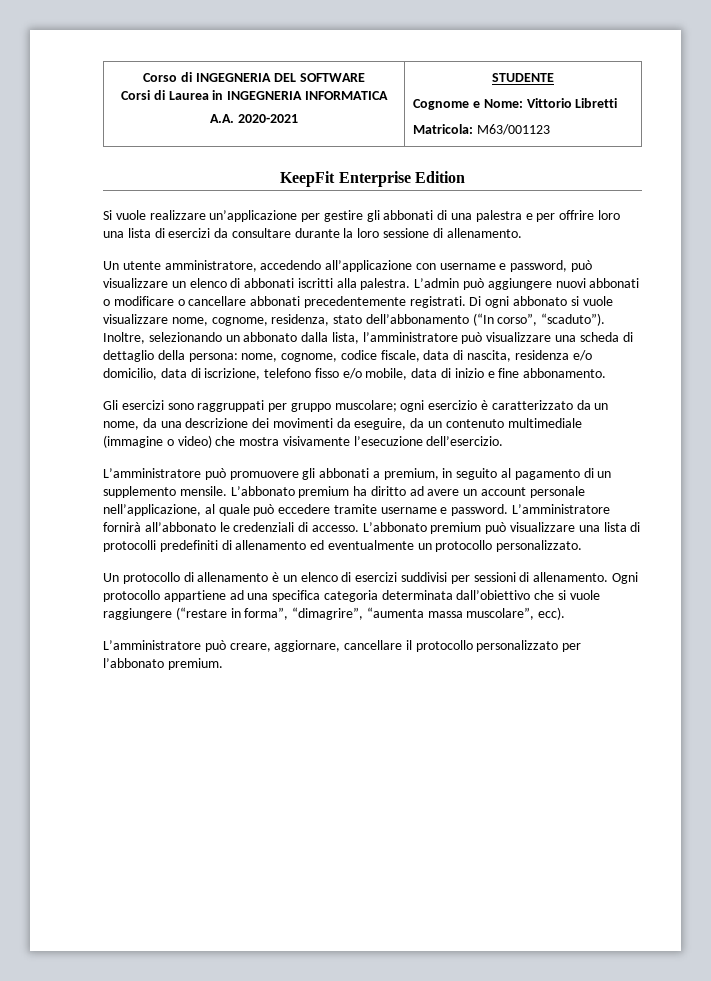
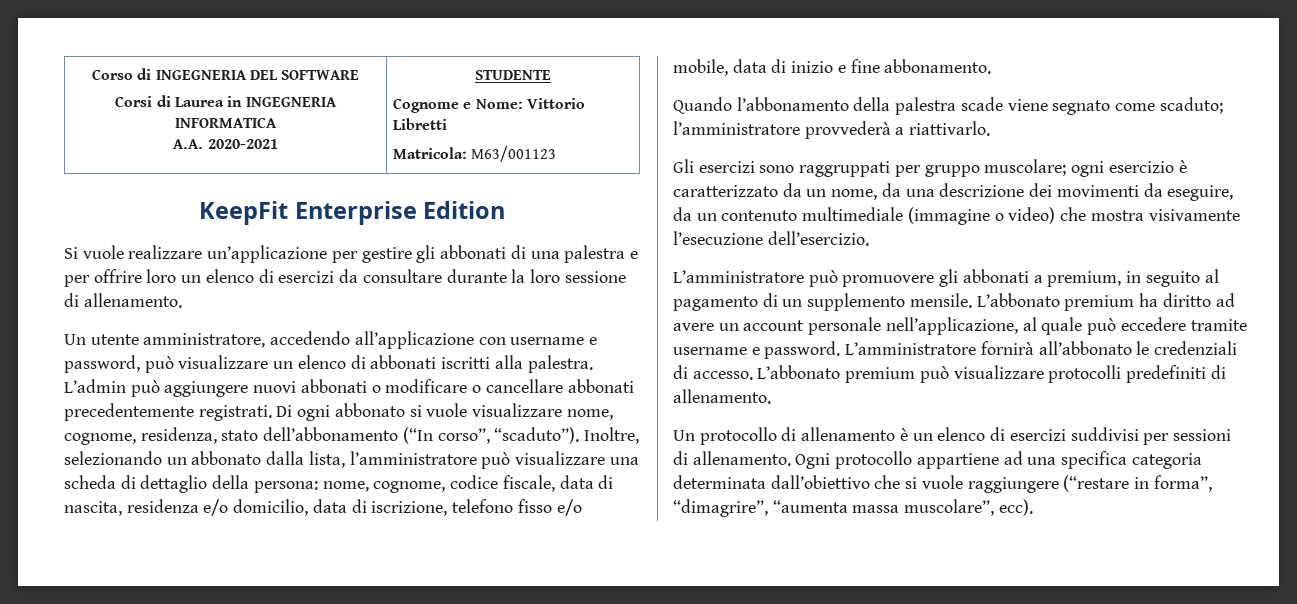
- Si vuole realizzare un’applicazione per gestire gli abbonati di una palestra e per offrire loro una lista di esercizi da consultare durante la loro sessione di allenamento.
+ Si vuole realizzare un’applicazione per gestire gli abbonati di una palestra e per offrire loro un elenco di esercizi da consultare durante la loro sessione di allenamento.
+ Quando l’abbonamento della palestra scade viene segnato come scaduto; l’amministratore provvederà a riattivarlo.
- L’abbonato premium può visualizzare una lista di protocolli predefiniti di allenamento ed eventualmente un protocollo personalizzato.
+ L’abbonato premium può visualizzare protocolli predefiniti di allenamento.
- L’amministratore può creare, aggiornare, cancellare il protocollo personalizzato per l’abbonato premium.

